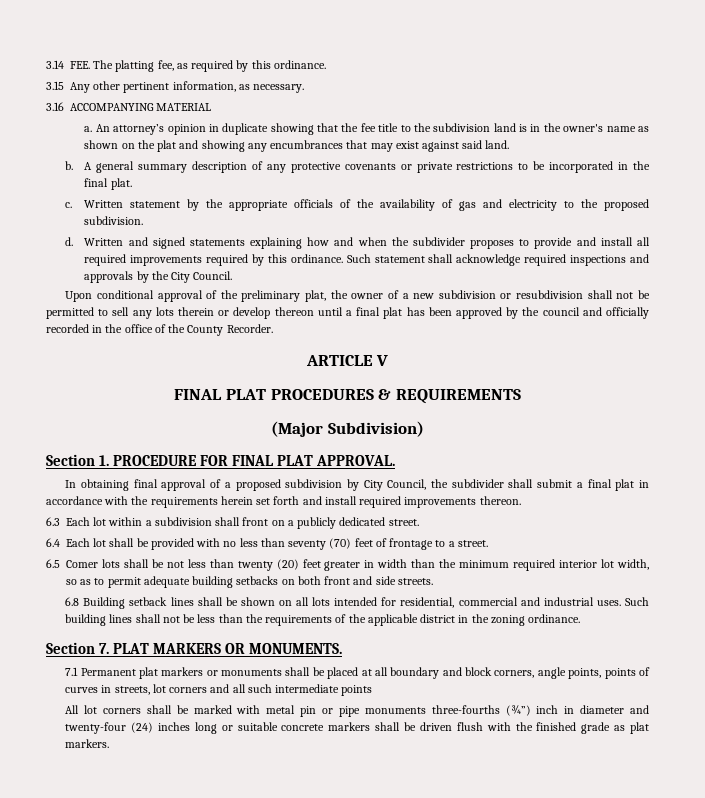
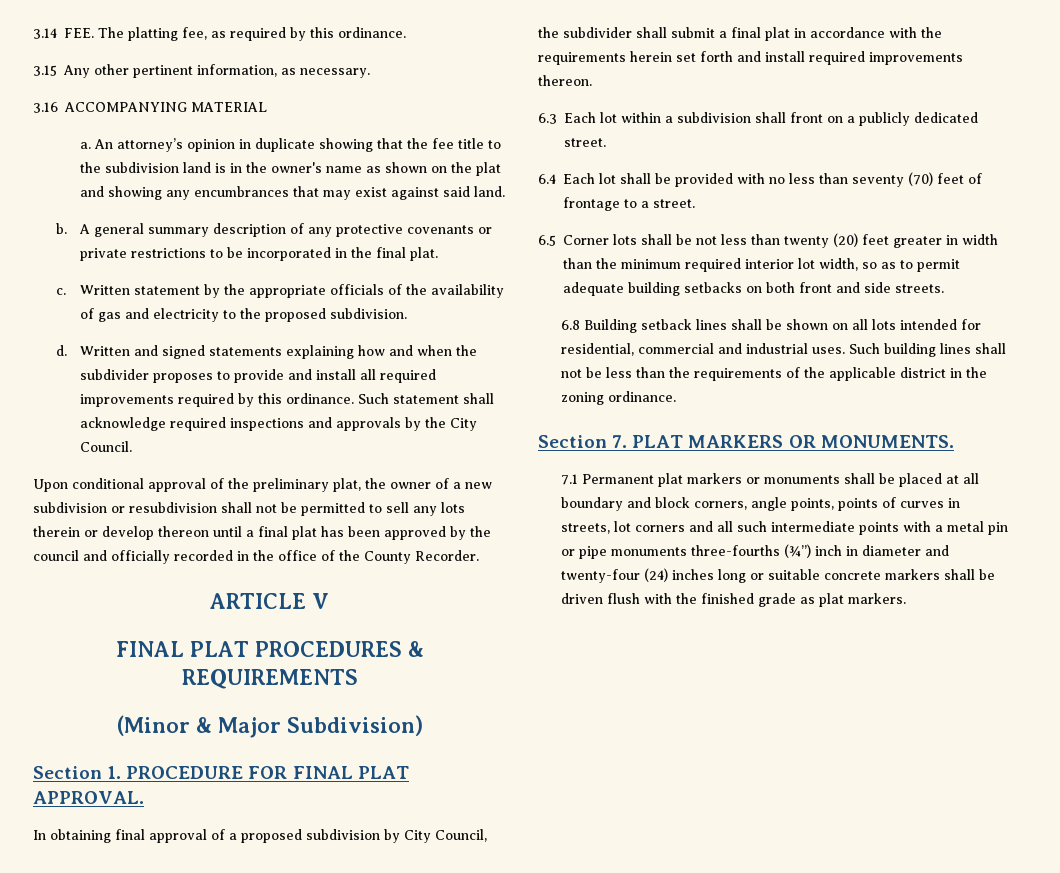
- (Major Subdivision)
+ (Minor & Major Subdivision)
- 6.5 Comer lots shall be not less than twenty (20) feet greater in width than the minimum required interior lot width, so as to permit adequate building setbacks on both front and side streets.
+ 6.5 Corner lots shall be not less than twenty (20) feet greater in width than the minimum required interior lot width, so as to permit adequate building setbacks on both front and side streets.
- 7.1 Permanent plat markers or monuments shall be placed at all boundary and block corners, angle points, points of curves in streets, lot corners and all such intermediate points
- All lot corners shall be marked with metal pin or pipe monuments three-fourths (¾”) inch in diameter and twenty-four (24) inches long or suitable concrete markers shall be driven flush with the finished grade as plat markers.
+ 7.1 Permanent plat markers or monuments shall be placed at all boundary and block corners, angle points, points of curves in streets, lot corners and all such intermediate points with a metal pin or pipe monuments three-fourths (¾”) inch in diameter and twenty-four (24) inches long or suitable concrete markers shall be driven flush with the finished grade as plat markers.

